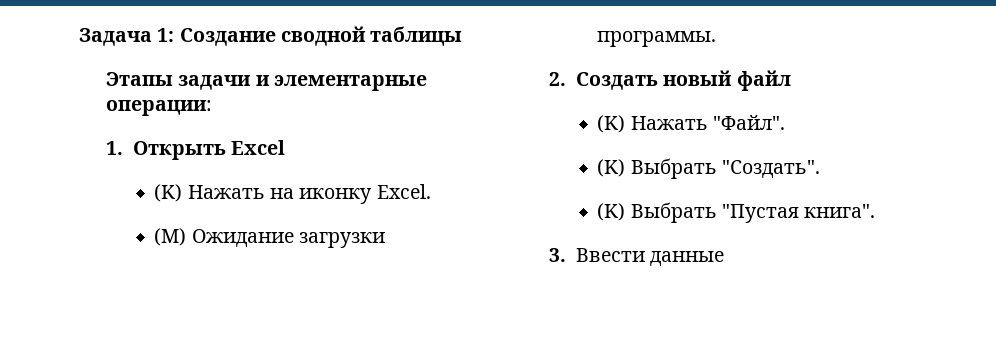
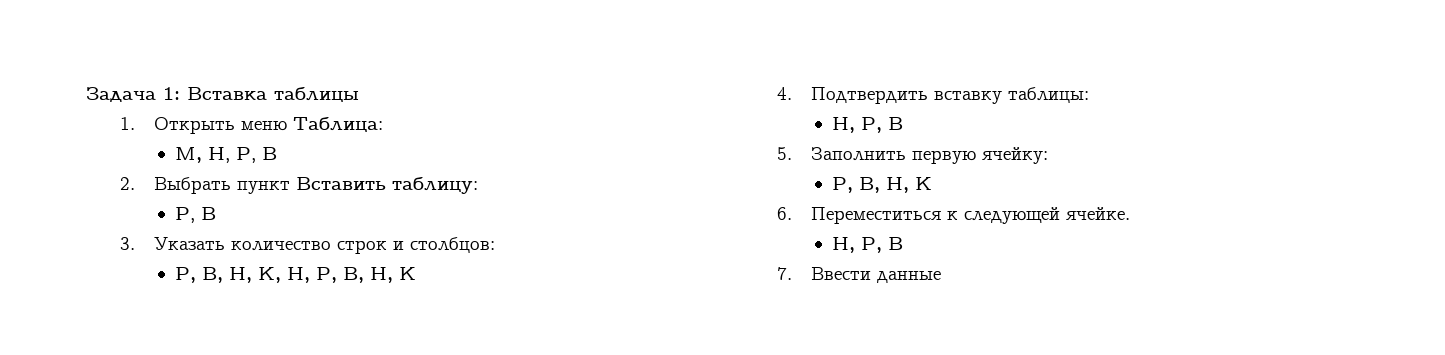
- Задача 1: Создание сводной таблицы
+ Задача 1: Вставка таблицы
- Этапы задачи и элементарные операции:
- 1. Открыть Excel
- (K) Нажать на иконку Excel.
- (M) Ожидание загрузки программы.
- 2. Создать новый файл
- (K) Нажать "Файл".
- (K) Выбрать "Создать".
- (K) Выбрать "Пустая книга".
- 3. Ввести данные
+ 1. Открыть меню Таблица:
+ M, H, P, B
+ 2. Выбрать пункт Вставить таблицу:
+ P, B
+ 3. Указать количество строк и столбцов:
+ P, B, H, K, H, P, B, H, K
+ 4. Подтвердить вставку таблицы:
+ H, P, B
+ 5. Заполнить первую ячейку:
+ P, B, H, K
+ 6. Переместиться к следующей ячейке.
+ H, P, B
+ 7. Ввести данные

